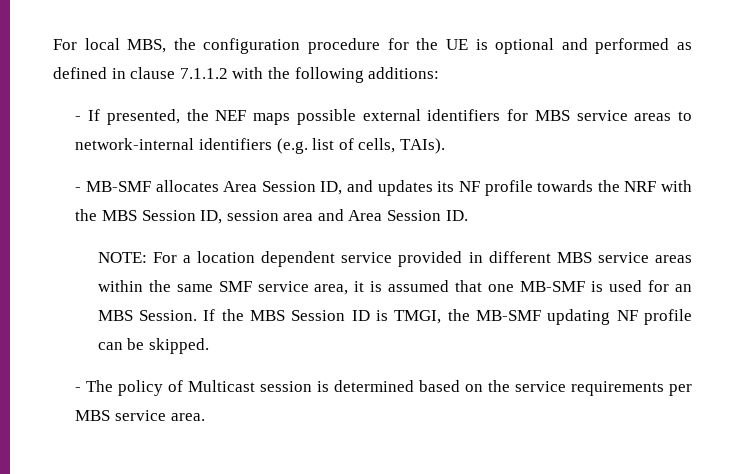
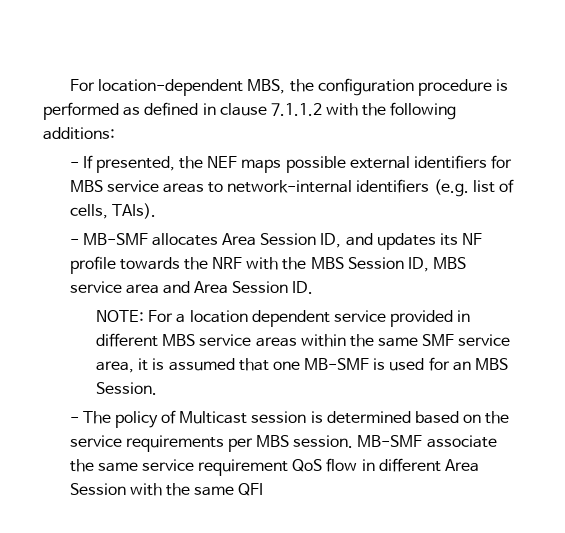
- For local MBS, the configuration procedure for the UE is optional and performed as defined in clause 7.1.1.2 with the following additions:
+ For location-dependent MBS, the configuration procedure is performed as defined in clause 7.1.1.2 with the following additions:
- - MB-SMF allocates Area Session ID, and updates its NF profile towards the NRF with the MBS Session ID, session area and Area Session ID.
+ - MB-SMF allocates Area Session ID, and updates its NF profile towards the NRF with the MBS Session ID, MBS service area and Area Session ID.
- If the MBS Session ID is TMGI, the MB-SMF updating NF profile can be skipped.
- - The policy of Multicast session is determined based on the service requirements per MBS service area.
+ - The policy of Multicast session is determined based on the service requirements per MBS session. MB-SMF associate the same service requirement QoS flow in different Area Session with the same QFI

